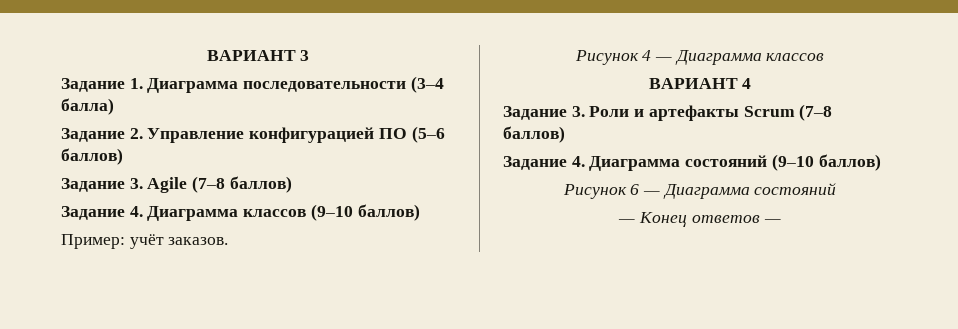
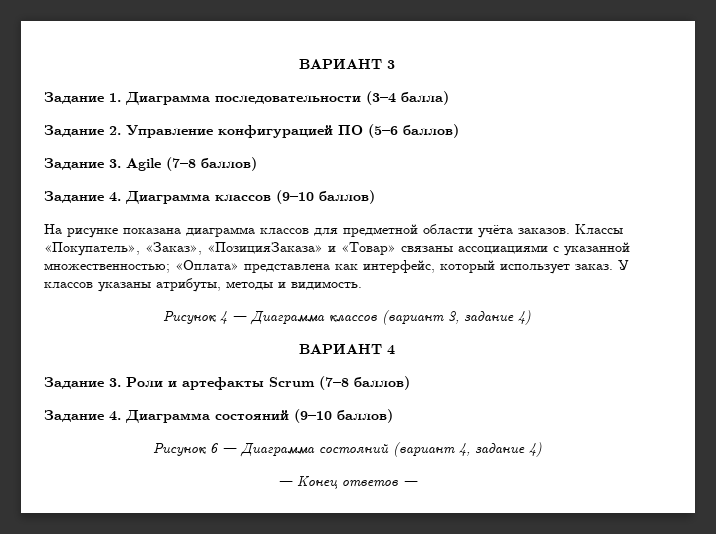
- Пример: учёт заказов.
+ На рисунке показана диаграмма классов для предметной области учёта заказов. Классы «Покупатель», «Заказ», «ПозицияЗаказа» и «Товар» связаны ассоциациями с указанной множественностью; «Оплата» представлена как интерфейс, который использует заказ. У классов указаны атрибуты, методы и видимость.
- Рисунок 4 — Диаграмма классов
+ Рисунок 4 — Диаграмма классов (вариант 3, задание 4)
- Рисунок 6 — Диаграмма состояний
+ Рисунок 6 — Диаграмма состояний (вариант 4, задание 4)

